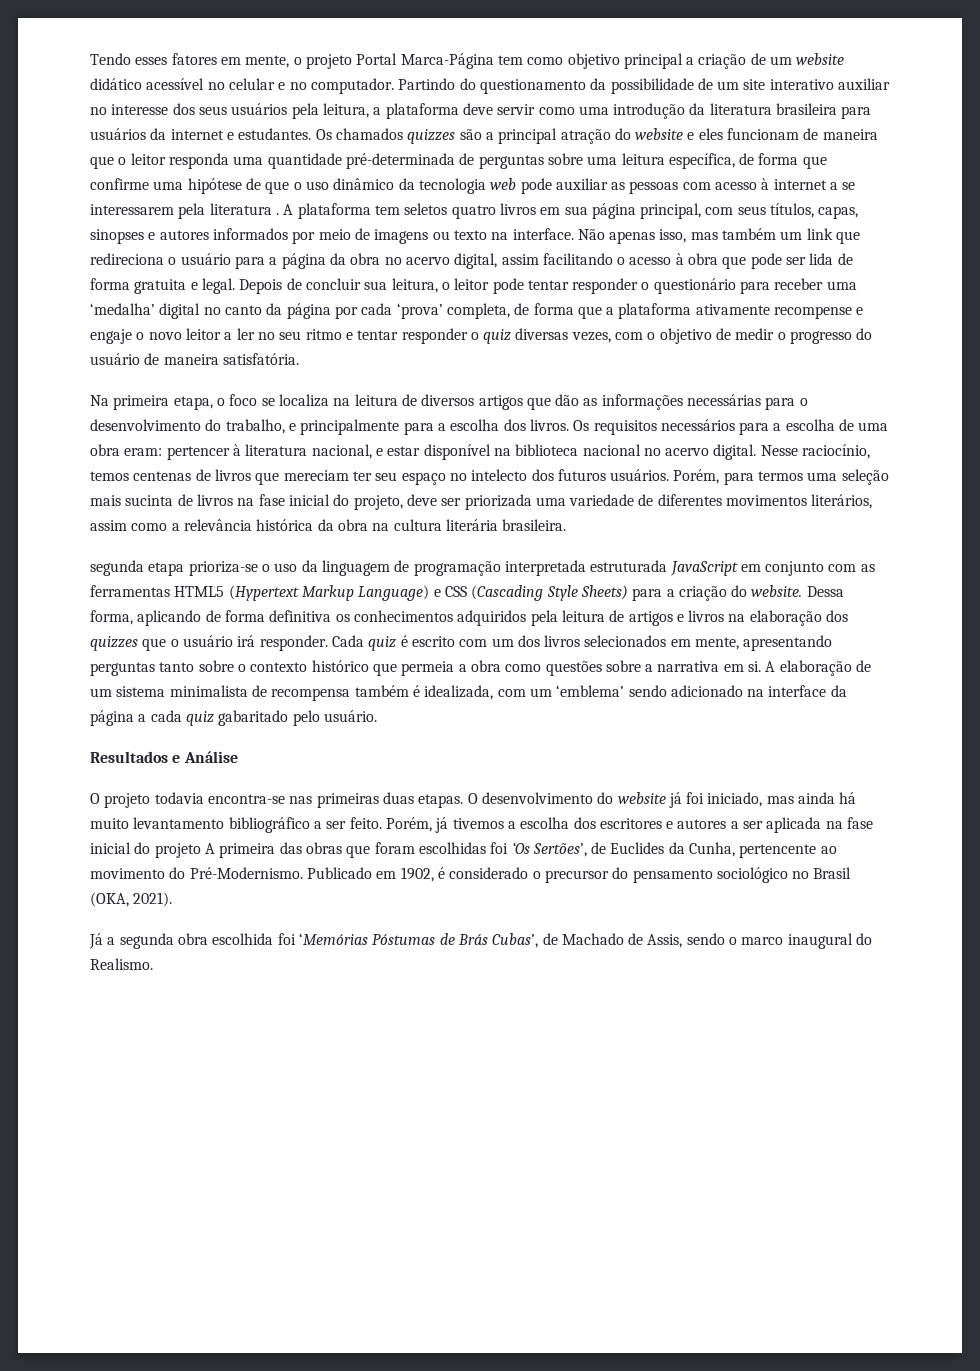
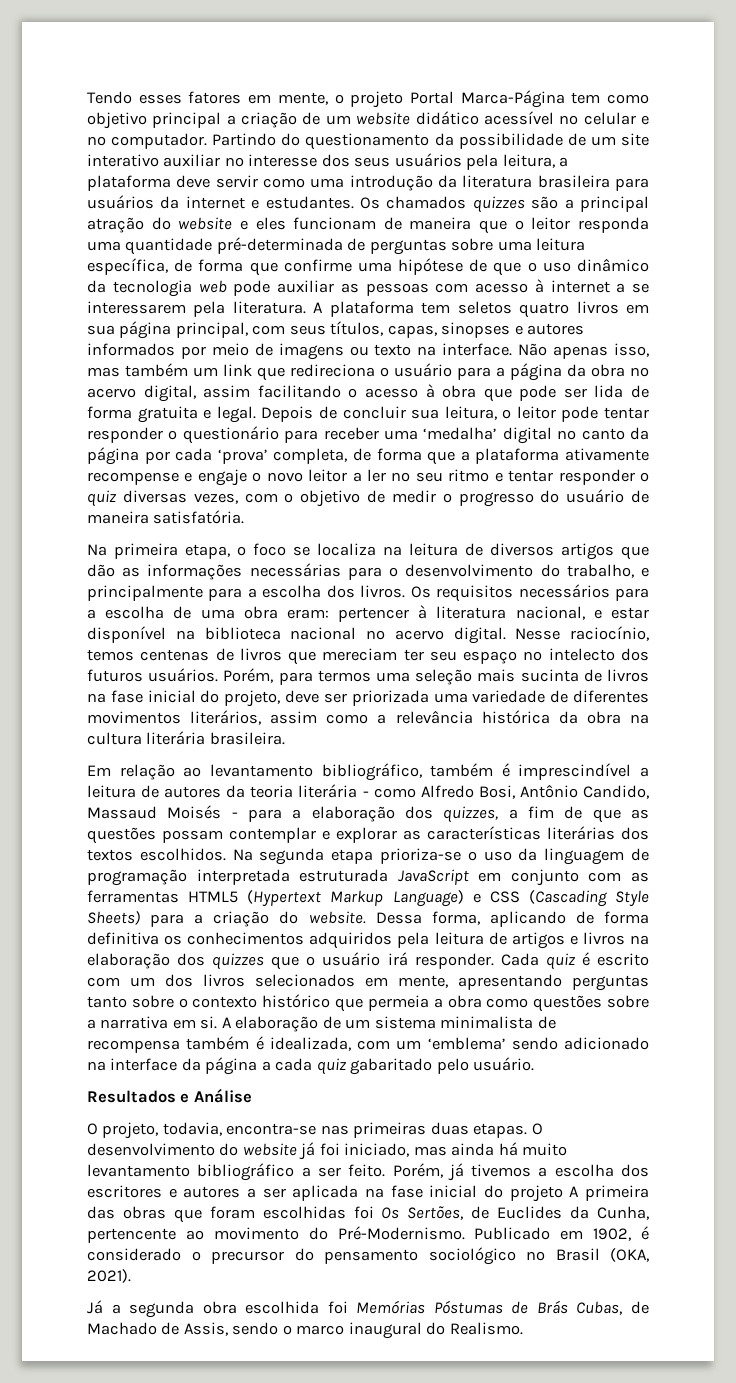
- Os chamados quizzes são a principal atração do website e eles funcionam de maneira que o leitor responda uma quantidade pré-determinada de perguntas sobre uma leitura específica, de forma que confirme uma hipótese de que o uso dinâmico da tecnologia web pode auxiliar as pessoas com acesso à internet a se interessarem pela literatura .
+ Os chamados quizzes são a principal atração do website e eles funcionam de maneira que o leitor responda uma quantidade pré-determinada de perguntas sobre uma leitura específica, de forma que confirme uma hipótese de que o uso dinâmico da tecnologia web pode auxiliar as pessoas com acesso à internet a se interessarem pela literatura.
- segunda etapa prioriza-se o uso da linguagem de programação interpretada estruturada JavaScript em conjunto com as ferramentas HTML5 (Hypertext Markup Language) e CSS (Cascading Style Sheets) para a criação do website.
+ Em relação ao levantamento bibliográfico, também é imprescindível a leitura de autores da teoria literária - como Alfredo Bosi, Antônio Candido, Massaud Moisés - para a elaboração dos quizzes, a fim de que as questões possam contemplar e explorar as características literárias dos textos escolhidos. Na segunda etapa prioriza-se o uso da linguagem de programação interpretada estruturada JavaScript em conjunto com as ferramentas HTML5 (Hypertext Markup Language) e CSS (Cascading Style Sheets) para a criação do website.
- O projeto todavia encontra-se nas primeiras duas etapas.
+ O projeto, todavia, encontra-se nas primeiras duas etapas.
- Porém, já tivemos a escolha dos escritores e autores a ser aplicada na fase inicial do projeto A primeira das obras que foram escolhidas foi ‘Os Sertões’, de Euclides da Cunha, pertencente ao movimento do Pré-Modernismo.
+ Porém, já tivemos a escolha dos escritores e autores a ser aplicada na fase inicial do projeto A primeira das obras que foram escolhidas foi Os Sertões, de Euclides da Cunha, pertencente ao movimento do Pré-Modernismo.
- Já a segunda obra escolhida foi ‘Memórias Póstumas de Brás Cubas’, de Machado de Assis, sendo o marco inaugural do Realismo.
+ Já a segunda obra escolhida foi Memórias Póstumas de Brás Cubas, de Machado de Assis, sendo o marco inaugural do Realismo.

